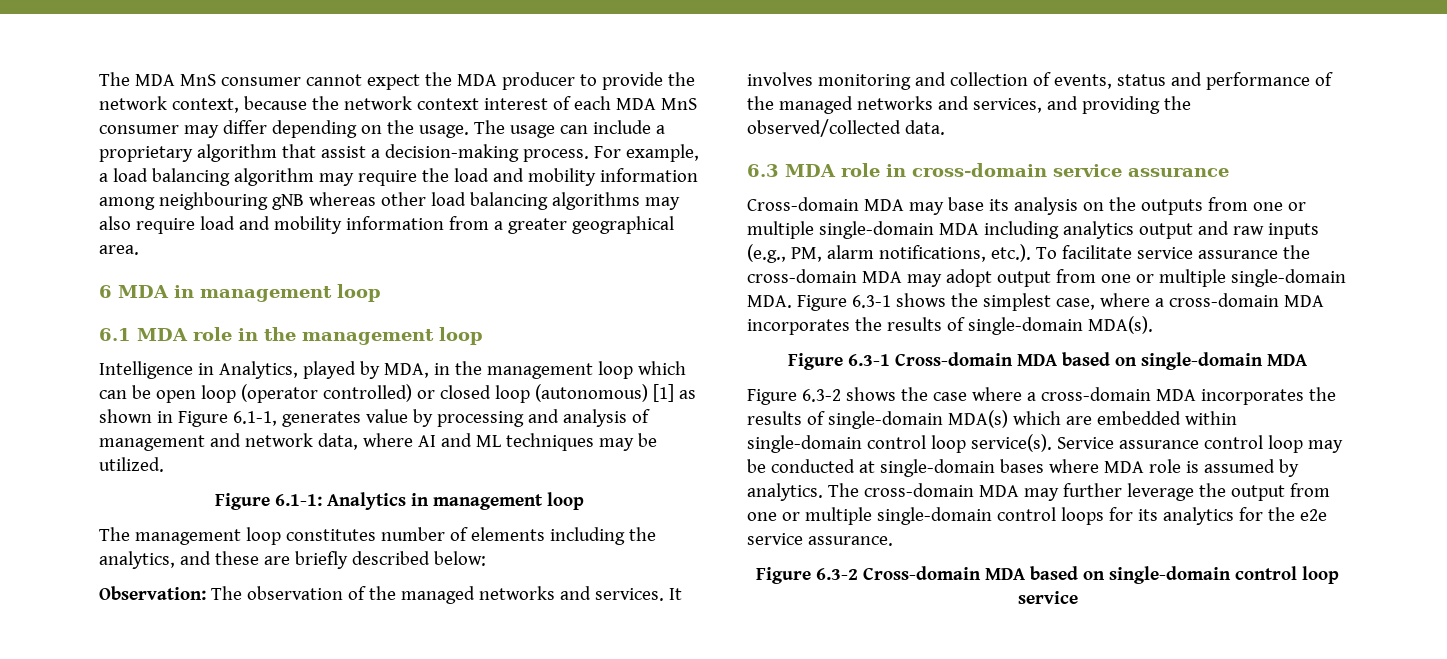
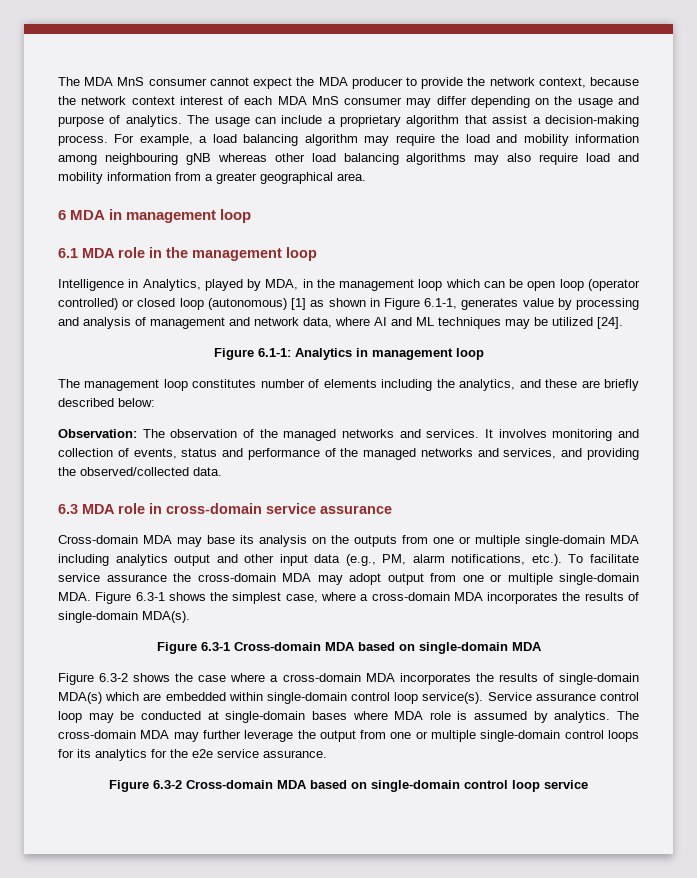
- The MDA MnS consumer cannot expect the MDA producer to provide the network context, because the network context interest of each MDA MnS consumer may differ depending on the usage.
+ The MDA MnS consumer cannot expect the MDA producer to provide the network context, because the network context interest of each MDA MnS consumer may differ depending on the usage and purpose of analytics.
- Intelligence in Analytics, played by MDA, in the management loop which can be open loop (operator controlled) or closed loop (autonomous) [1] as shown in Figure 6.1-1, generates value by processing and analysis of management and network data, where AI and ML techniques may be utilized.
+ Intelligence in Analytics, played by MDA, in the management loop which can be open loop (operator controlled) or closed loop (autonomous) [1] as shown in Figure 6.1-1, generates value by processing and analysis of management and network data, where AI and ML techniques may be utilized [24].
- Cross-domain MDA may base its analysis on the outputs from one or multiple single-domain MDA including analytics output and raw inputs (e.g., PM, alarm notifications, etc.). To facilitate service assurance the cross-domain MDA may adopt output from one or multiple single-domain MDA. Figure 6.3-1 shows the simplest case, where a cross-domain MDA incorporates the results of single-domain MDA(s).
+ Cross-domain MDA may base its analysis on the outputs from one or multiple single-domain MDA including analytics output and other input data (e.g., PM, alarm notifications, etc.). To facilitate service assurance the cross-domain MDA may adopt output from one or multiple single-domain MDA. Figure 6.3-1 shows the simplest case, where a cross-domain MDA incorporates the results of single-domain MDA(s).

